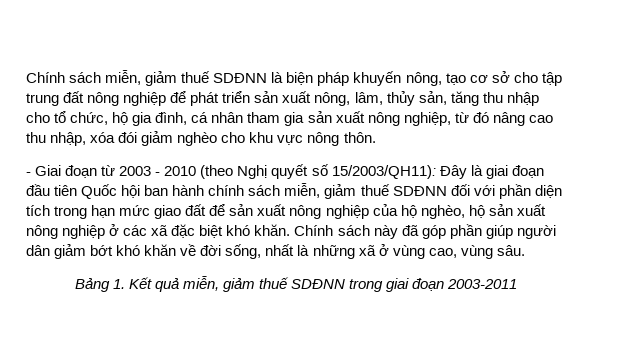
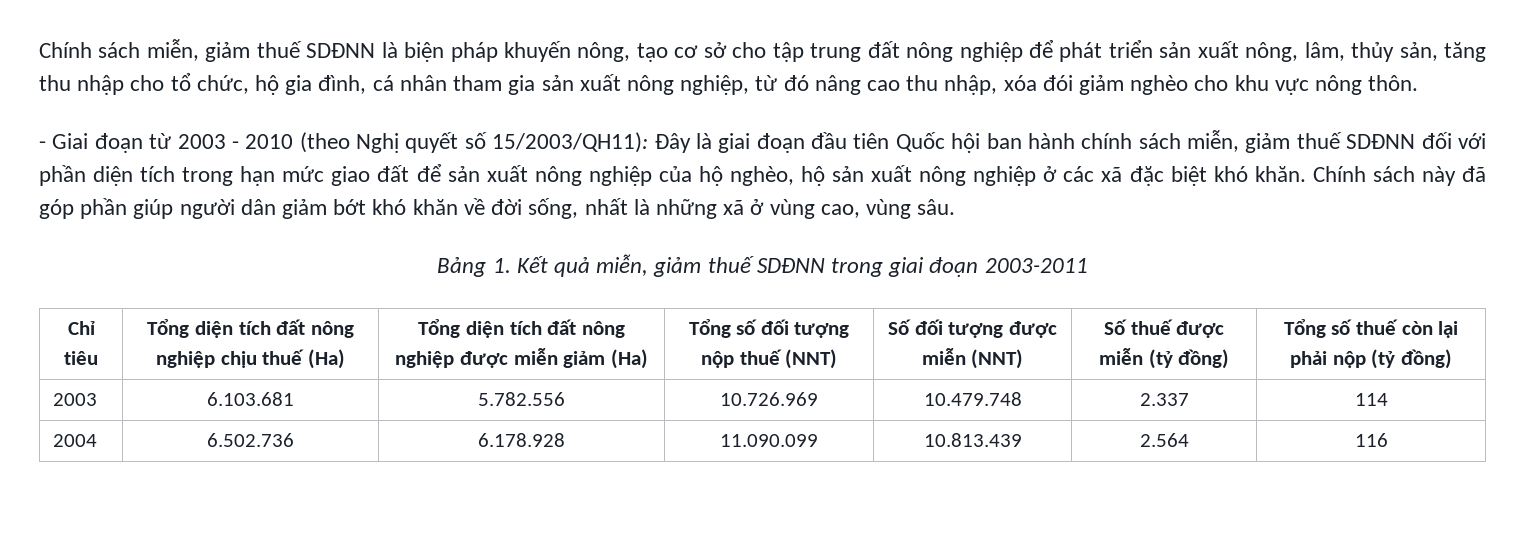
+ Chỉ tiêu | Tổng diện tích đất nông nghiệp chịu thuế (Ha) | Tổng diện tích đất nông nghiệp được miễn giảm (Ha) | Tổng số đối tượng nộp thuế (NNT) | Số đối tượng được miễn (NNT) | Số thuế được miễn (tỷ đồng) | Tổng số thuế còn lại phải nộp (tỷ đồng)
+ 2003 | 6.103.681 | 5.782.556 | 10.726.969 | 10.479.748 | 2.337 | 114
+ 2004 | 6.502.736 | 6.178.928 | 11.090.099 | 10.813.439 | 2.564 | 116

